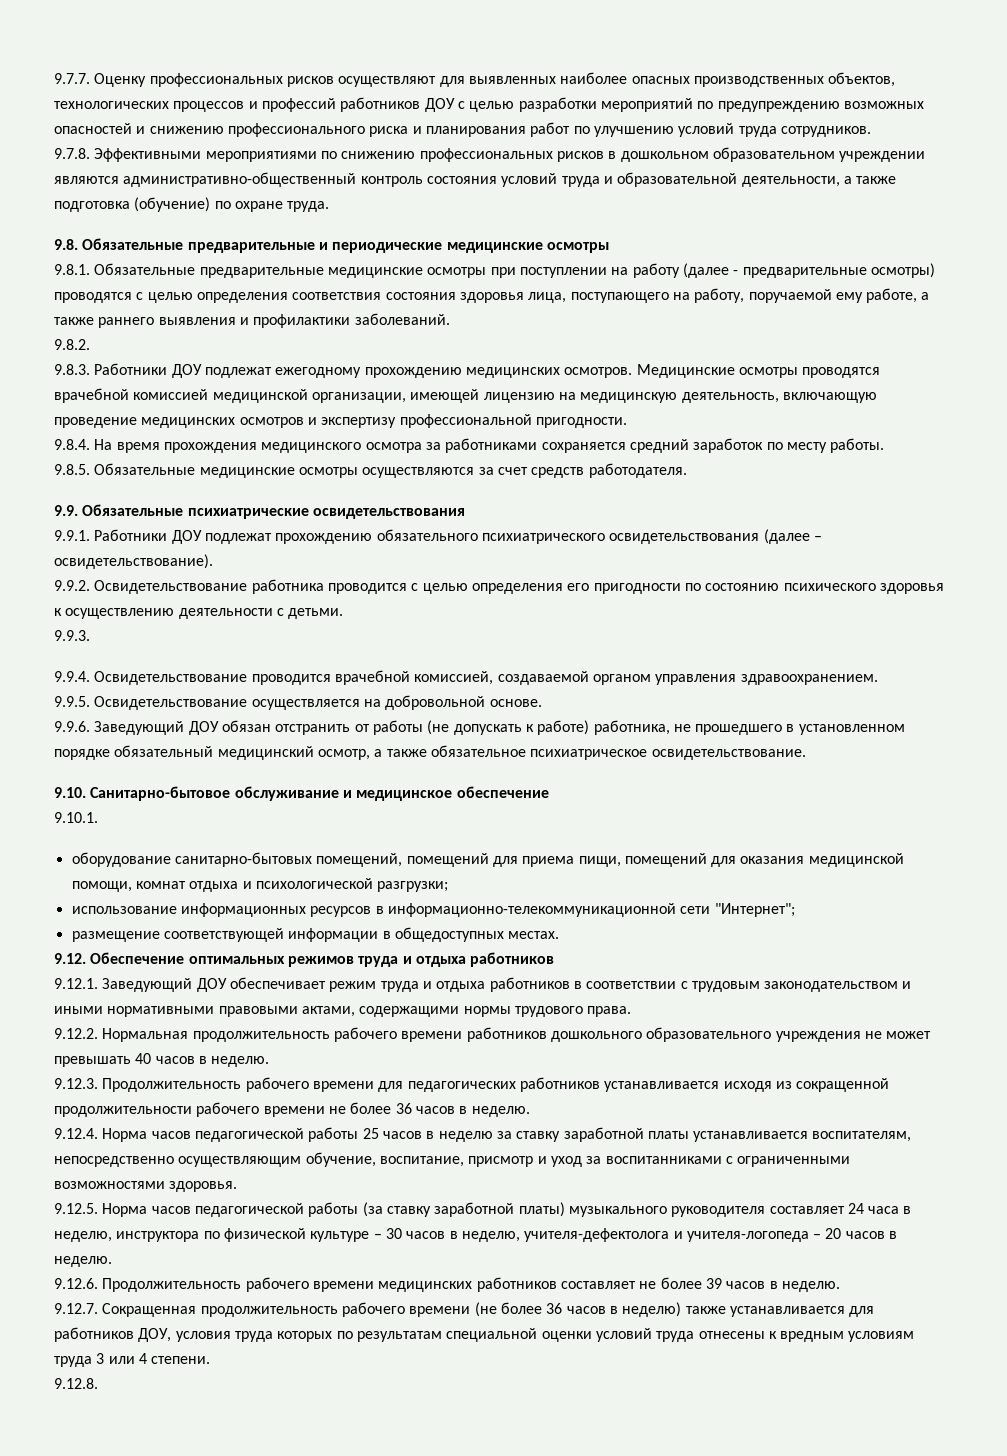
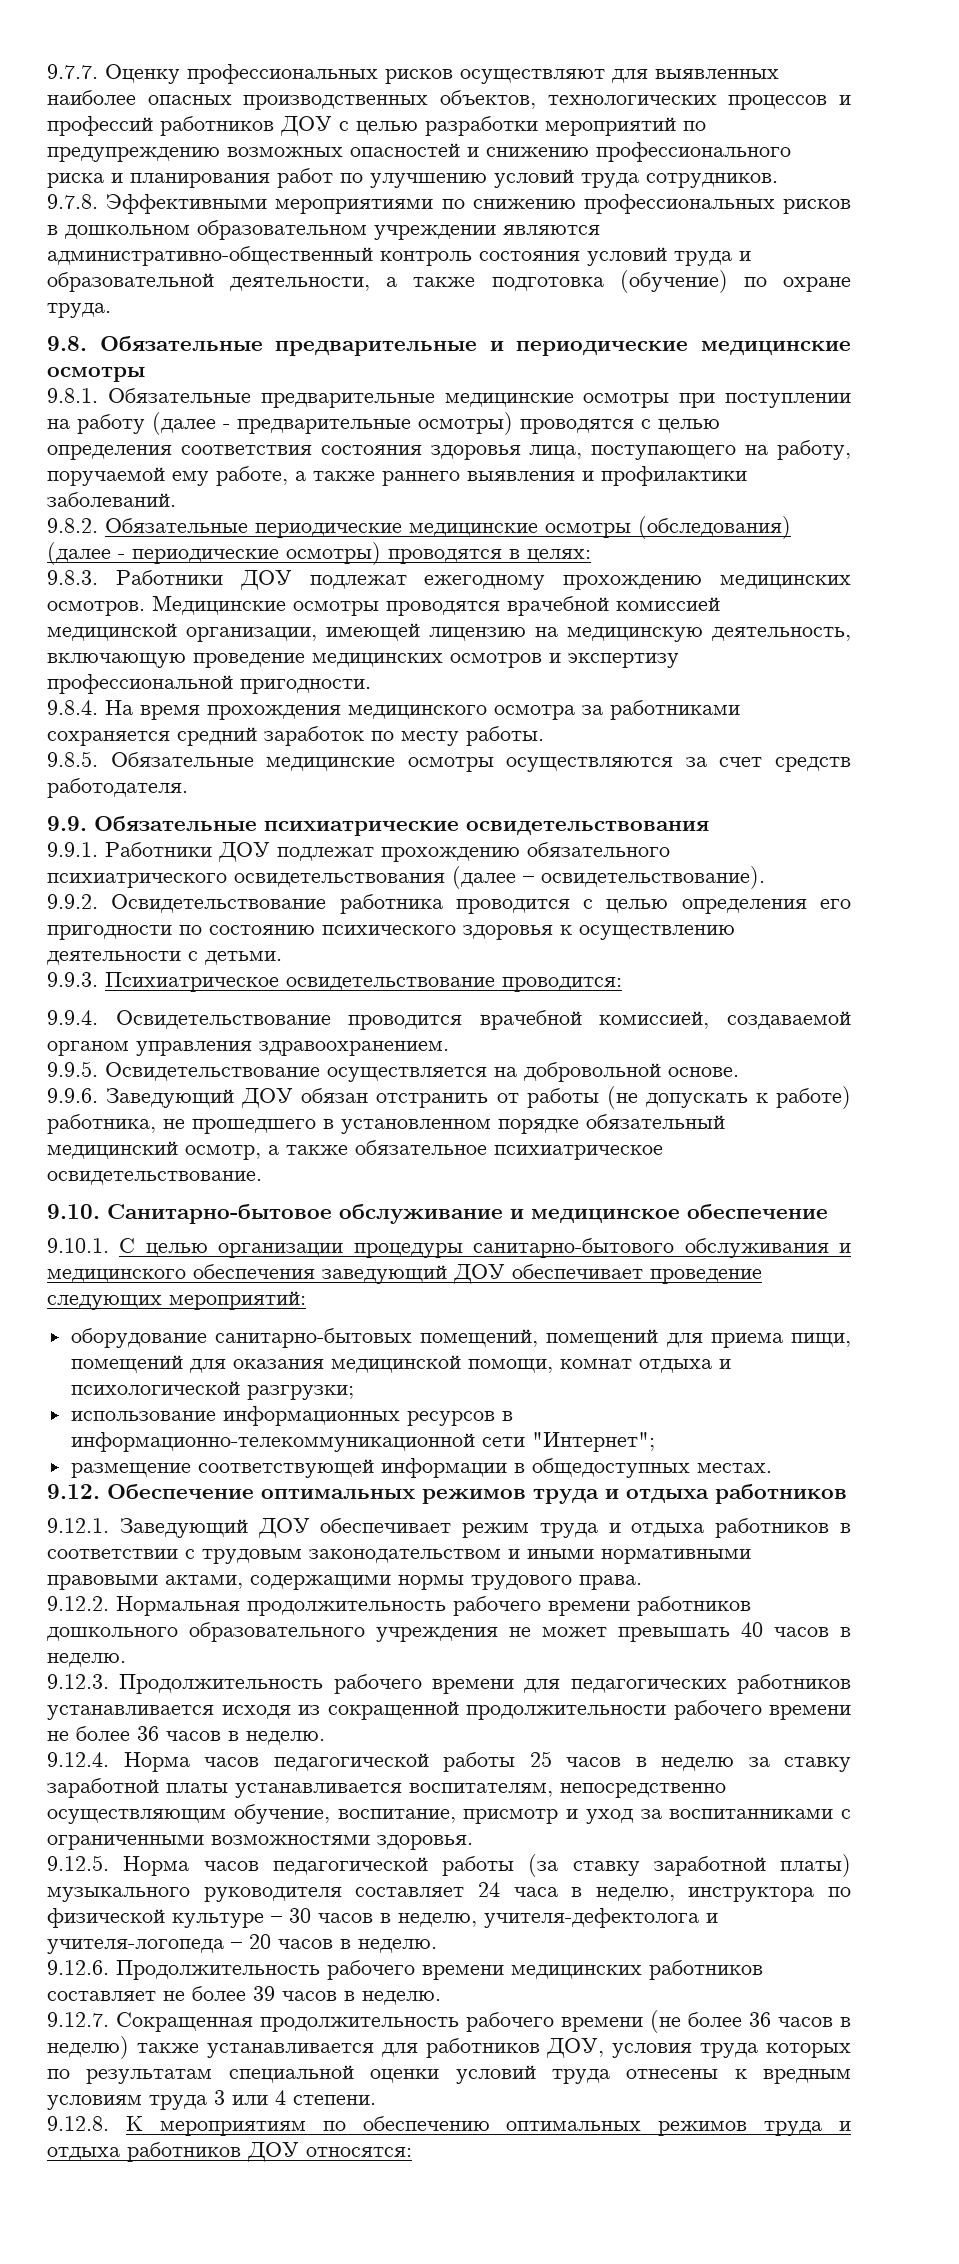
- 9.8.2.
+ 9.8.2. Обязательные периодические медицинские осмотры (обследования) (далее - периодические осмотры) проводятся в целях:
- 9.9.3.
+ 9.9.3. Психиатрическое освидетельствование проводится:
- 9.10.1.
+ 9.10.1. С целью организации процедуры санитарно-бытового обслуживания и медицинского обеспечения заведующий ДОУ обеспечивает проведение следующих мероприятий:
- 9.12.8.
+ 9.12.8. К мероприятиям по обеспечению оптимальных режимов труда и отдыха работников ДОУ относятся:

